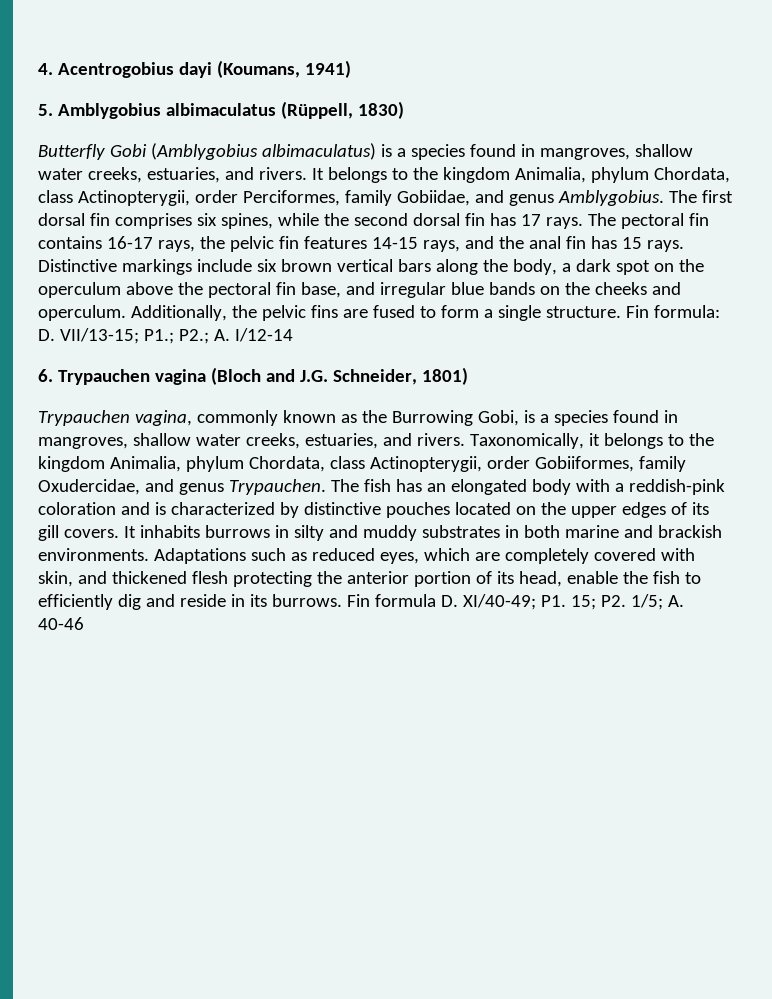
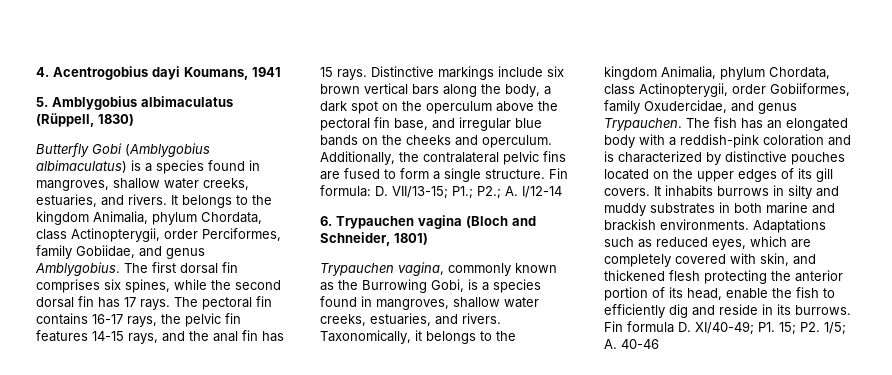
- 4. Acentrogobius dayi (Koumans, 1941)
+ 4. Acentrogobius dayi Koumans, 1941
- Additionally, the pelvic fins are fused to form a single structure.
+ Additionally, the contralateral pelvic fins are fused to form a single structure.
- 6. Trypauchen vagina (Bloch and J.G. Schneider, 1801)
+ 6. Trypauchen vagina (Bloch and Schneider, 1801)

